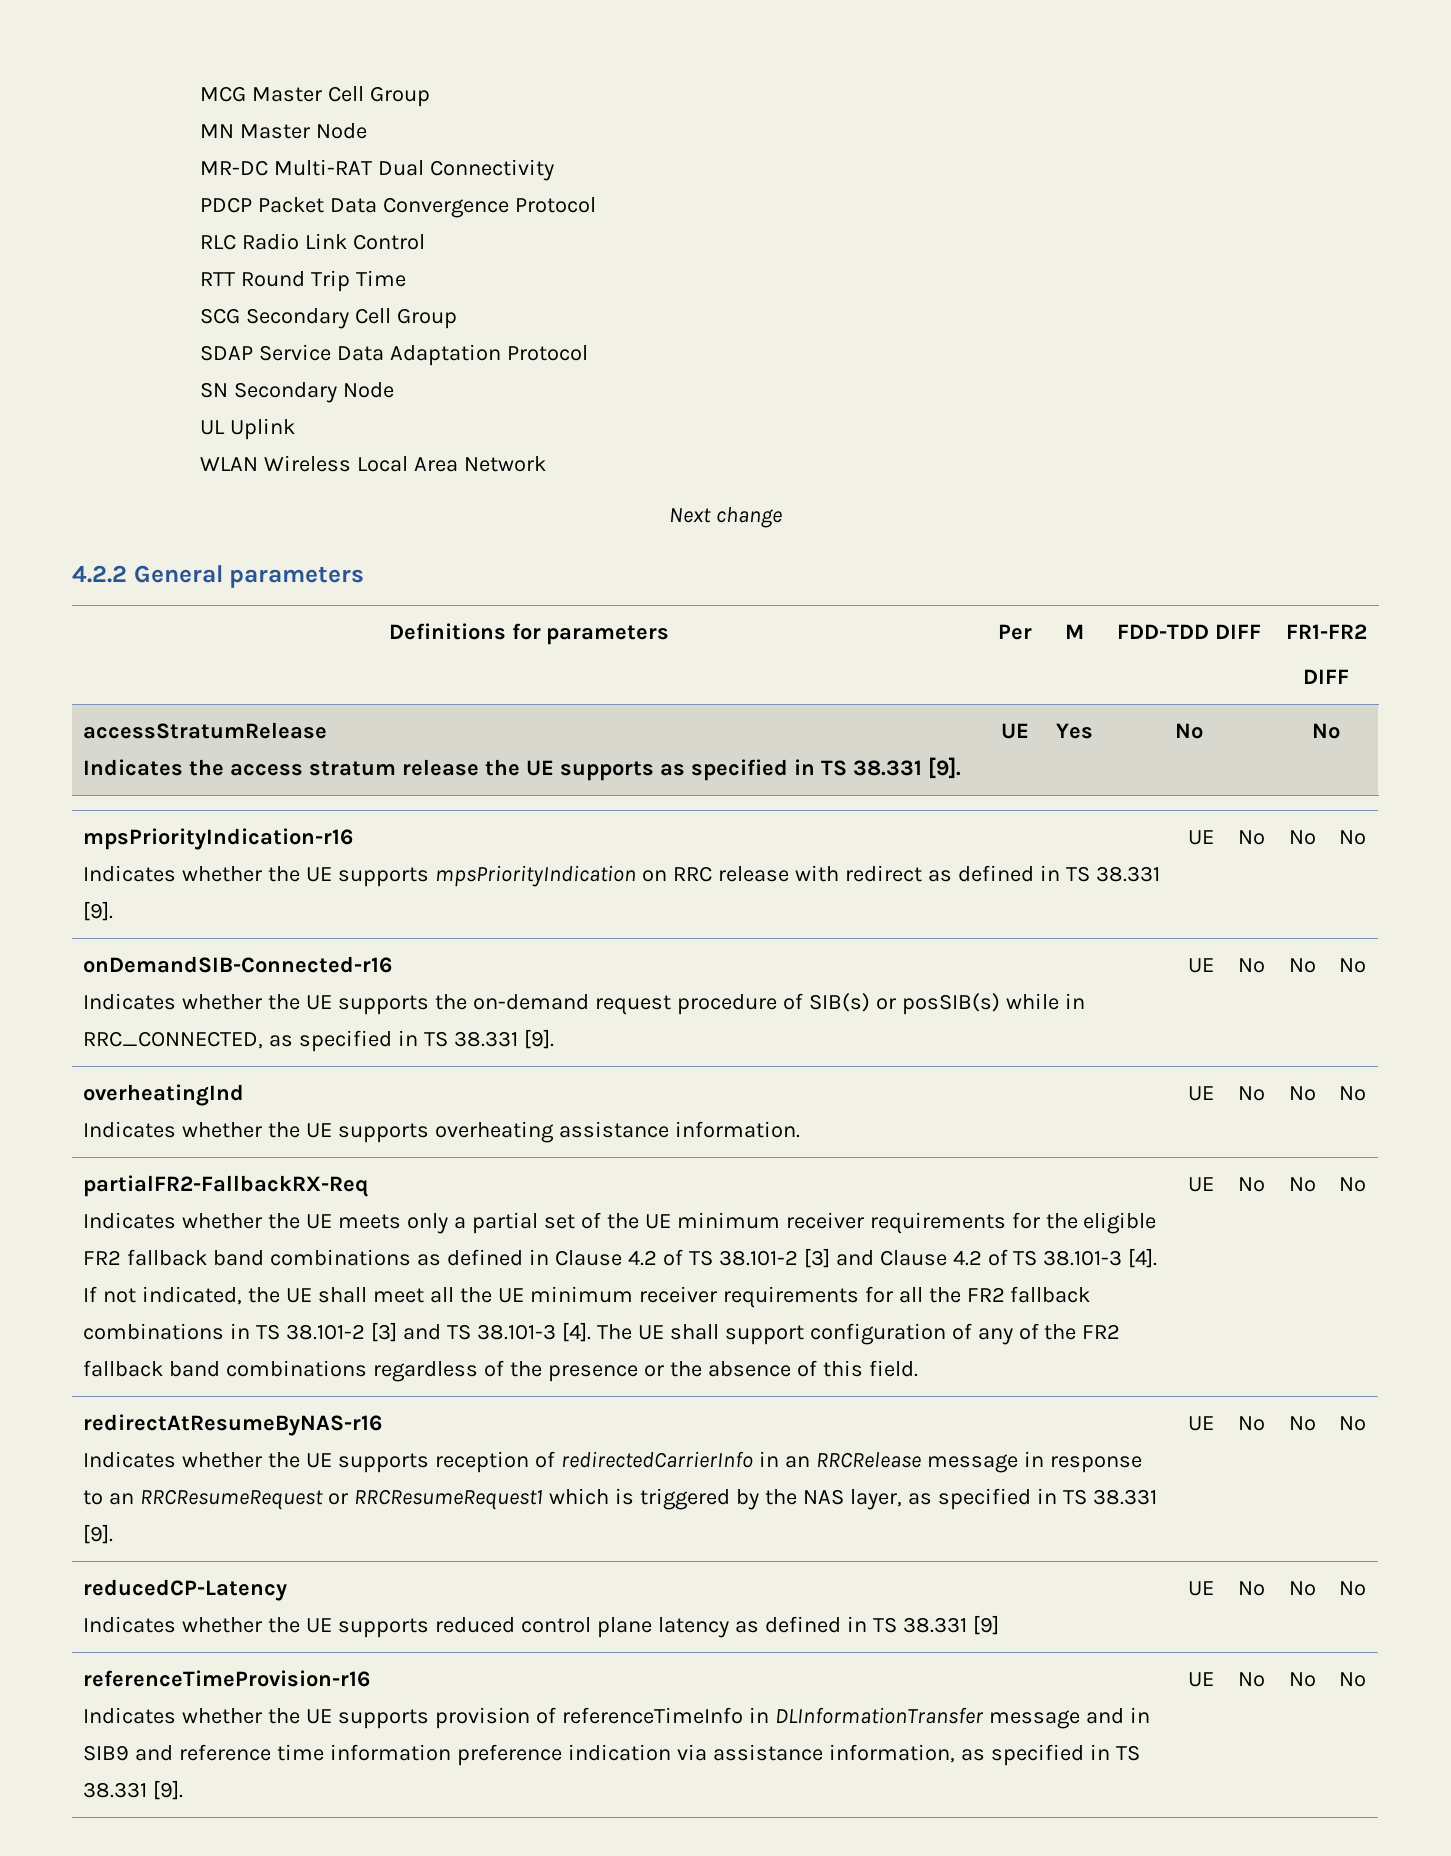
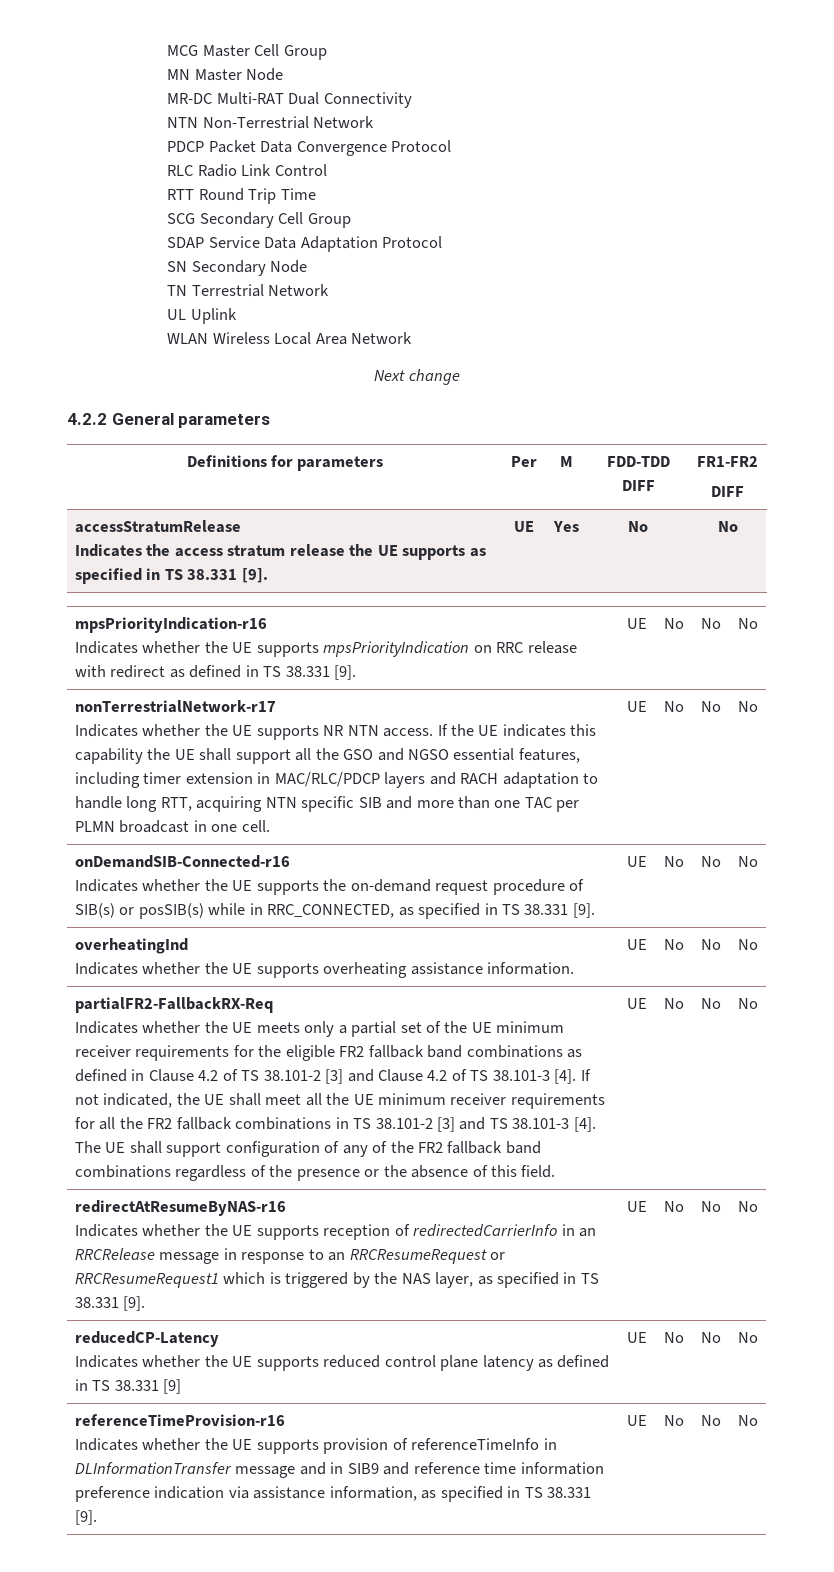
+ NTN Non-Terrestrial Network
+ TN Terrestrial Network
+ nonTerrestrialNetwork-r17
+ Indicates whether the UE supports NR NTN access. If the UE indicates this capability the UE shall support all the GSO and NGSO essential features, including timer extension in MAC/RLC/PDCP layers and RACH adaptation to handle long RTT, acquiring NTN specific SIB and more than one TAC per PLMN broadcast in one cell. | UE | No | No | No

